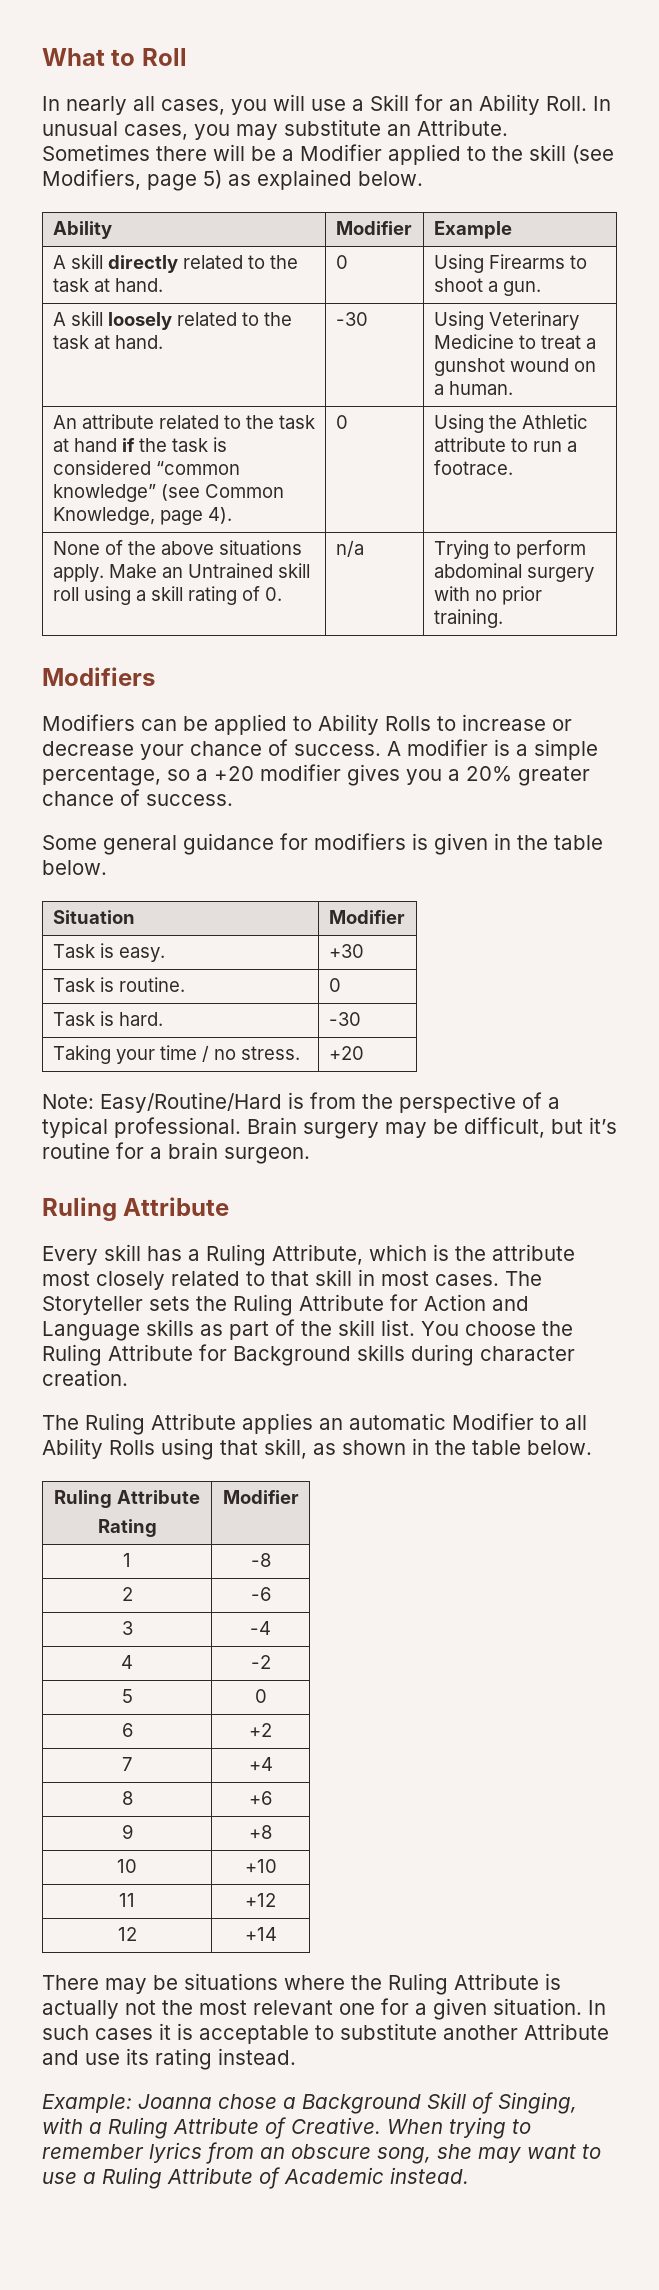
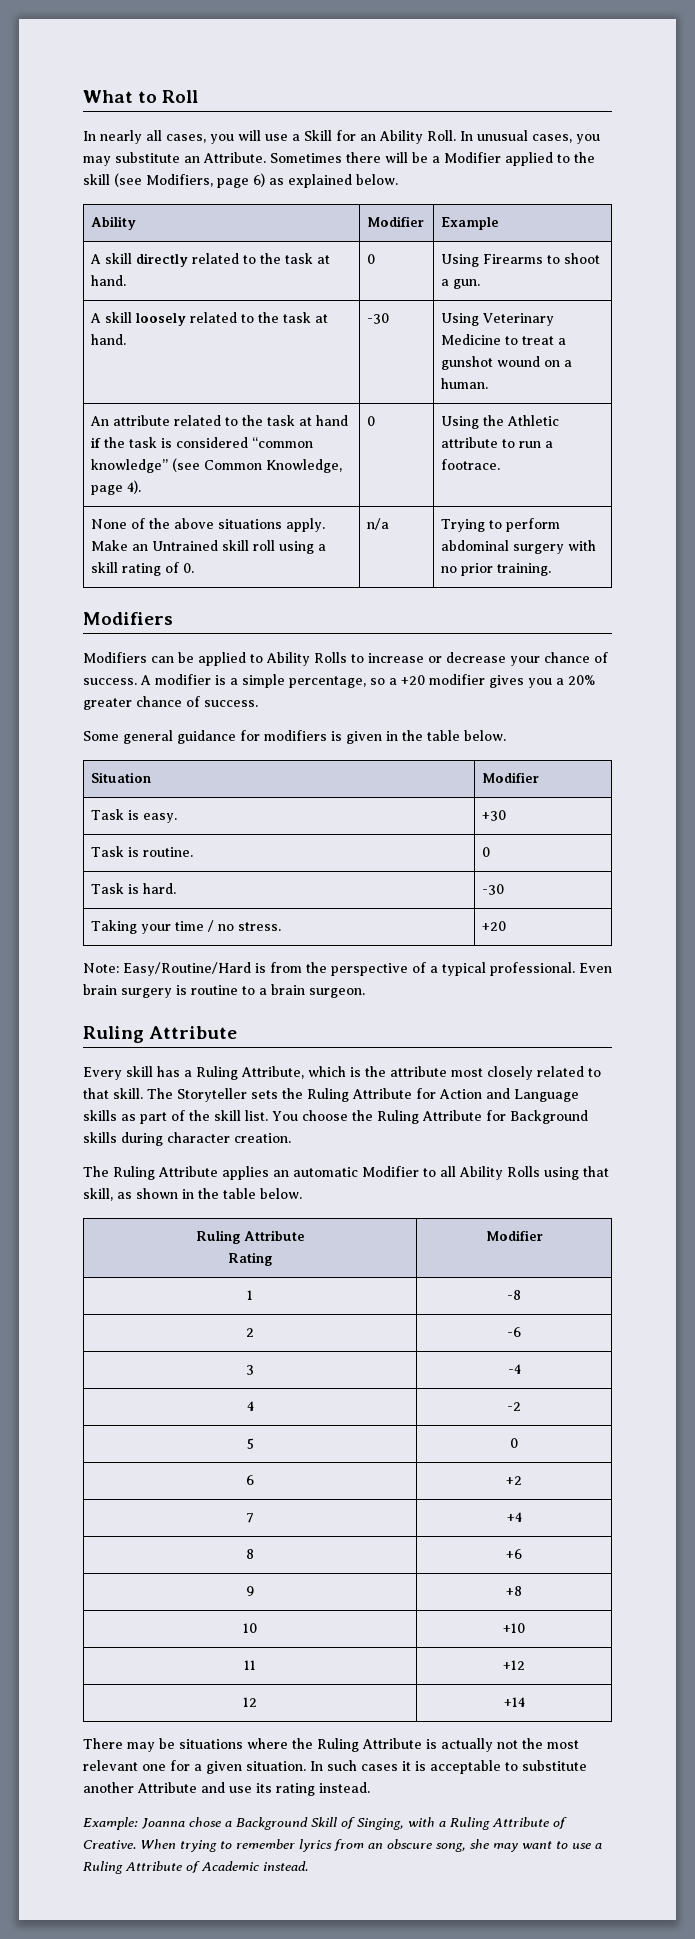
- Sometimes there will be a Modifier applied to the skill (see Modifiers, page 5) as explained below.
+ Sometimes there will be a Modifier applied to the skill (see Modifiers, page 6) as explained below.
- Brain surgery may be difficult, but it’s routine for a brain surgeon.
+ Even brain surgery is routine to a brain surgeon.
- Every skill has a Ruling Attribute, which is the attribute most closely related to that skill in most cases.
+ Every skill has a Ruling Attribute, which is the attribute most closely related to that skill.

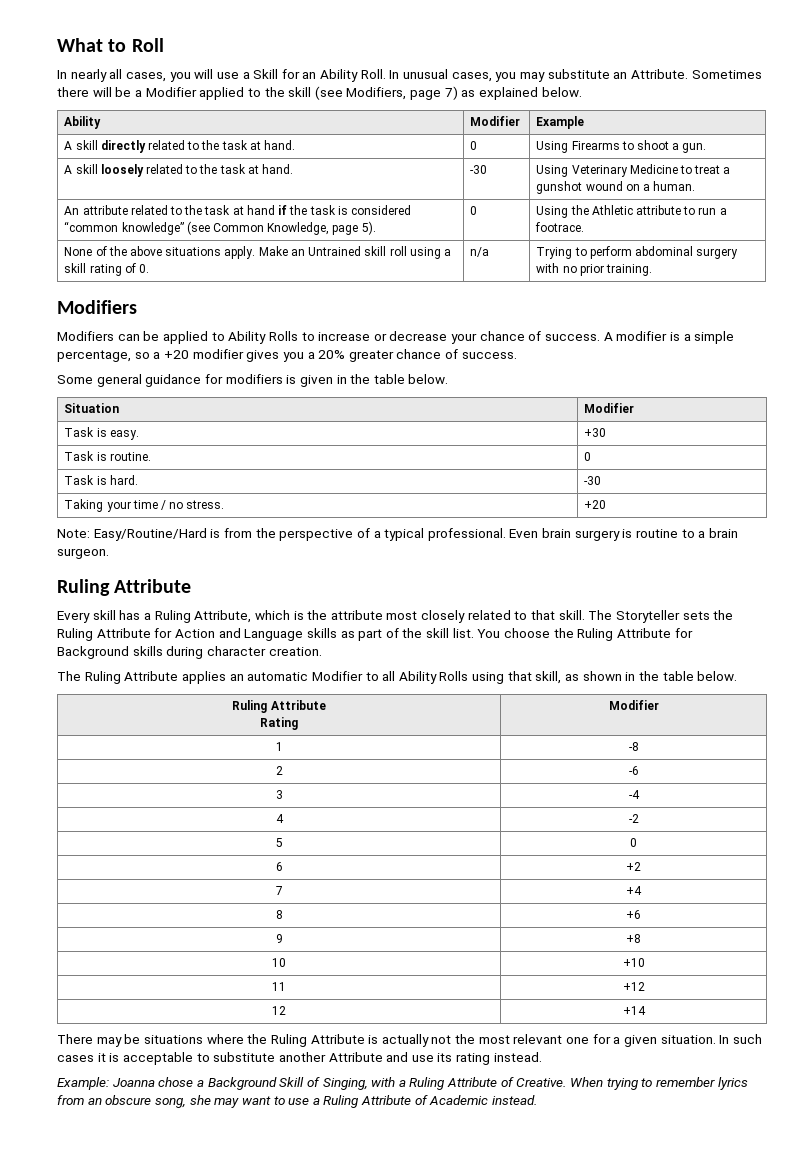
- Sometimes there will be a Modifier applied to the skill (see Modifiers, page 6) as explained below.
+ Sometimes there will be a Modifier applied to the skill (see Modifiers, page 7) as explained below.
- An attribute related to the task at hand if the task is considered “common knowledge” (see Common Knowledge, page 4). | 0 | Using the Athletic attribute to run a footrace.
+ An attribute related to the task at hand if the task is considered “common knowledge” (see Common Knowledge, page 5). | 0 | Using the Athletic attribute to run a footrace.

